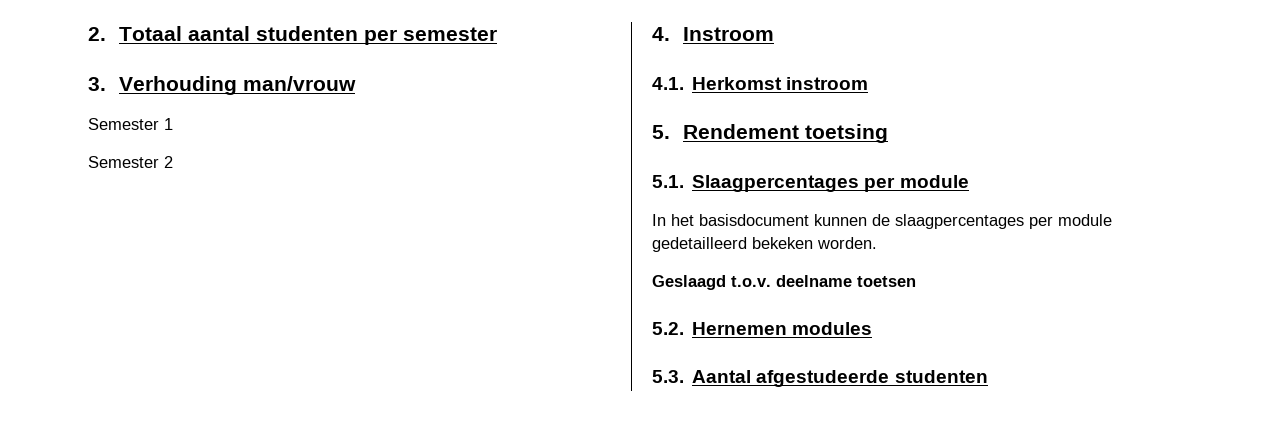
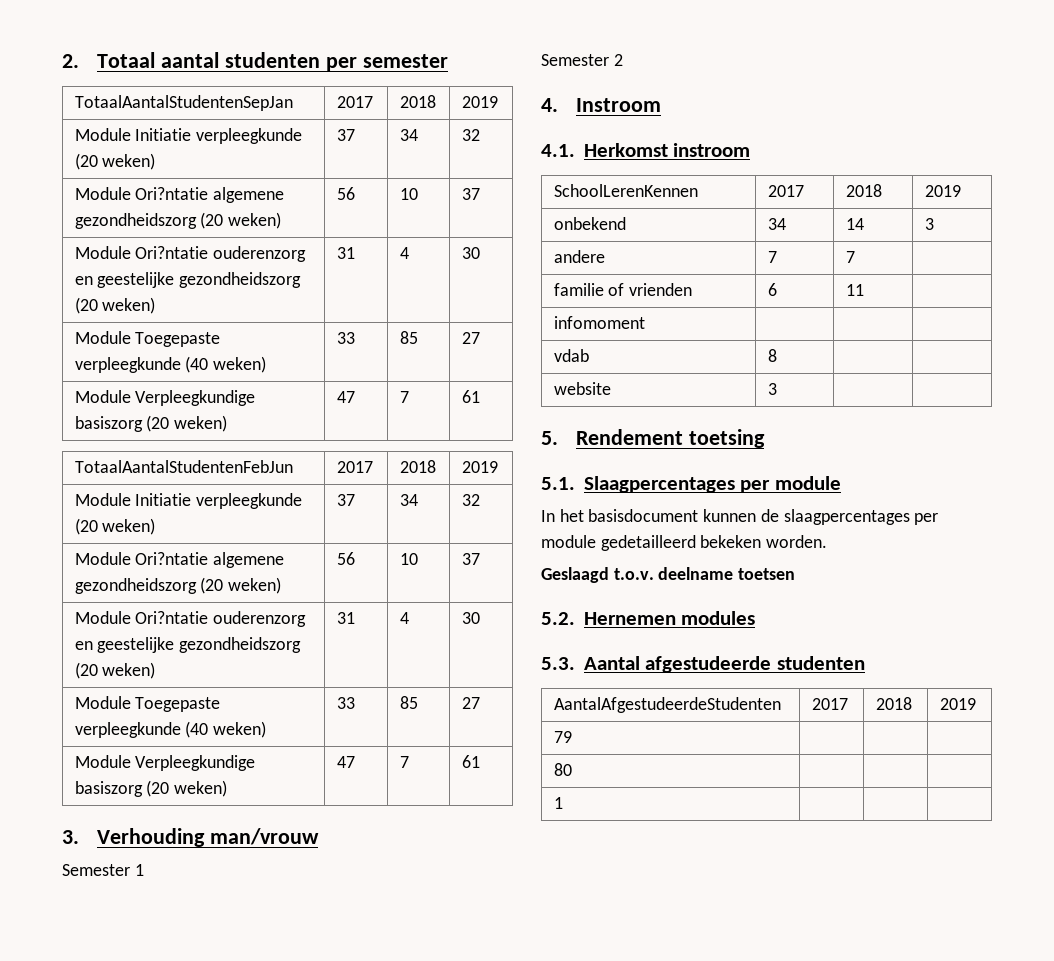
+ TotaalAantalStudentenSepJan | 2017 | 2018 | 2019
+ Module Initiatie verpleegkunde (20 weken) | 37 | 34 | 32
+ Module Ori?ntatie algemene gezondheidszorg (20 weken) | 56 | 10 | 37
+ Module Ori?ntatie ouderenzorg en geestelijke gezondheidszorg (20 weken) | 31 | 4 | 30
+ Module Toegepaste verpleegkunde (40 weken) | 33 | 85 | 27
+ Module Verpleegkundige basiszorg (20 weken) | 47 | 7 | 61
+ TotaalAantalStudentenFebJun | 2017 | 2018 | 2019
+ Module Initiatie verpleegkunde (20 weken) | 37 | 34 | 32
+ Module Ori?ntatie algemene gezondheidszorg (20 weken) | 56 | 10 | 37
+ Module Ori?ntatie ouderenzorg en geestelijke gezondheidszorg (20 weken) | 31 | 4 | 30
+ Module Toegepaste verpleegkunde (40 weken) | 33 | 85 | 27
+ Module Verpleegkundige basiszorg (20 weken) | 47 | 7 | 61
+ SchoolLerenKennen | 2017 | 2018 | 2019
+ onbekend | 34 | 14 | 3
+ andere | 7 | 7 |
+ familie of vrienden | 6 | 11 |
+ infomoment | | |
+ vdab | 8 | |
+ website | 3 | |
+ AantalAfgestudeerdeStudenten | 2017 | 2018 | 2019
+ 79 | | |
+ 80 | | |
+ 1 | | |

